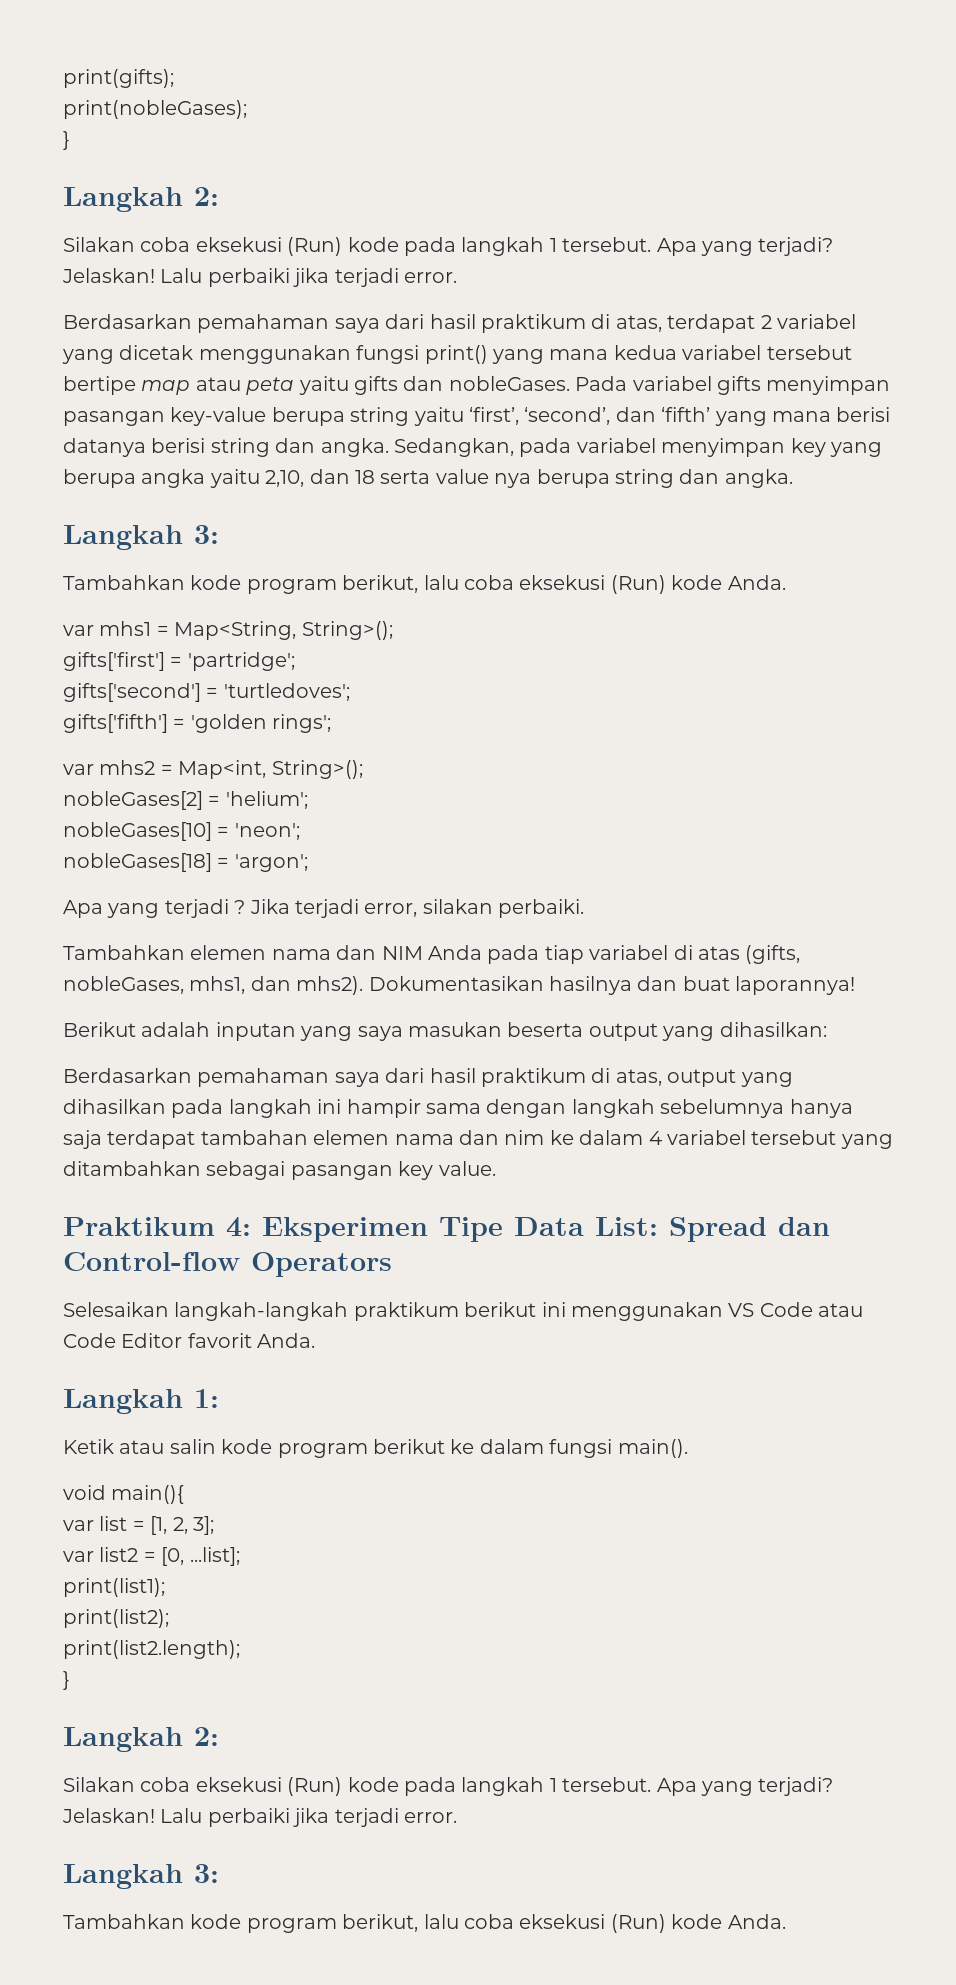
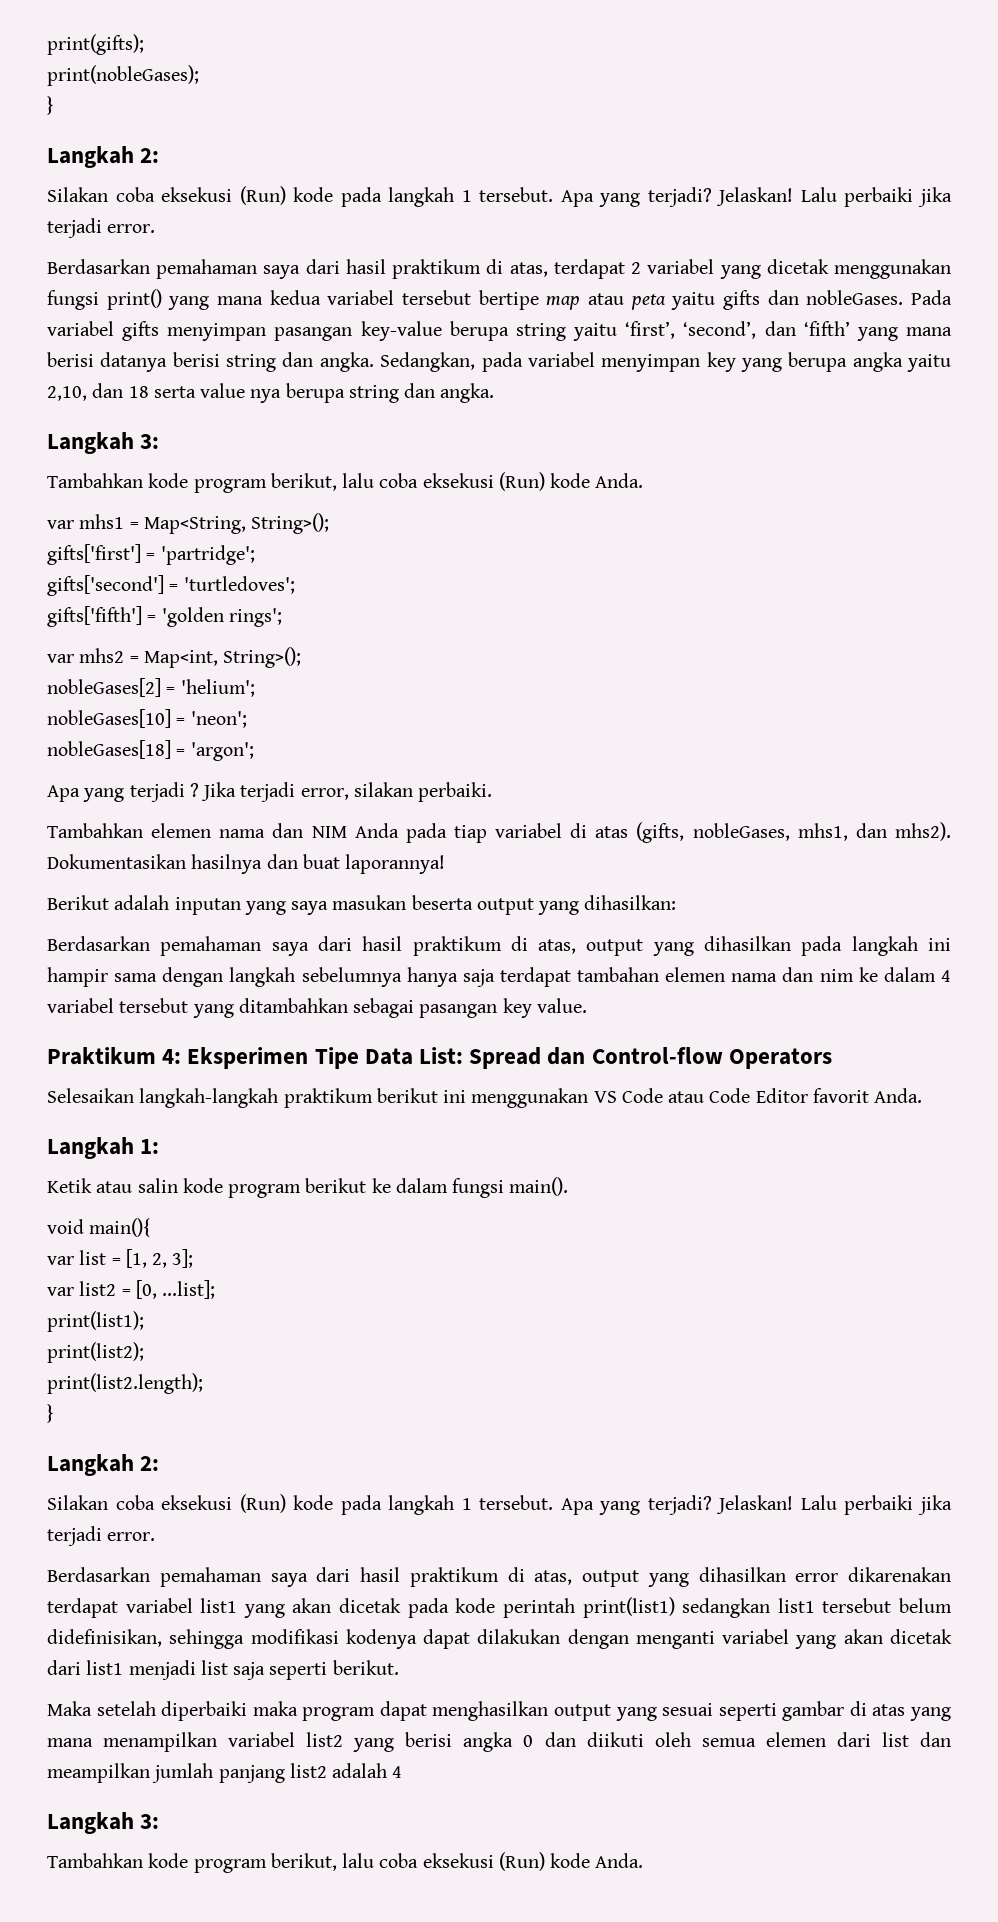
+ Berdasarkan pemahaman saya dari hasil praktikum di atas, output yang dihasilkan error dikarenakan terdapat variabel list1 yang akan dicetak pada kode perintah print(list1) sedangkan list1 tersebut belum didefinisikan, sehingga modifikasi kodenya dapat dilakukan dengan menganti variabel yang akan dicetak dari list1 menjadi list saja seperti berikut.
+ Maka setelah diperbaiki maka program dapat menghasilkan output yang sesuai seperti gambar di atas yang mana menampilkan variabel list2 yang berisi angka 0 dan diikuti oleh semua elemen dari list dan meampilkan jumlah panjang list2 adalah 4

